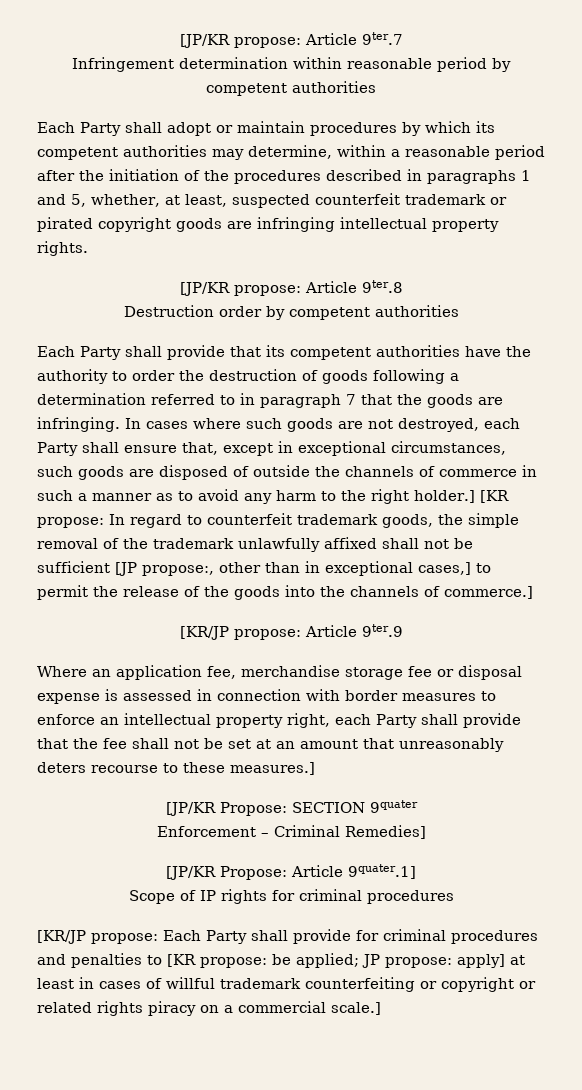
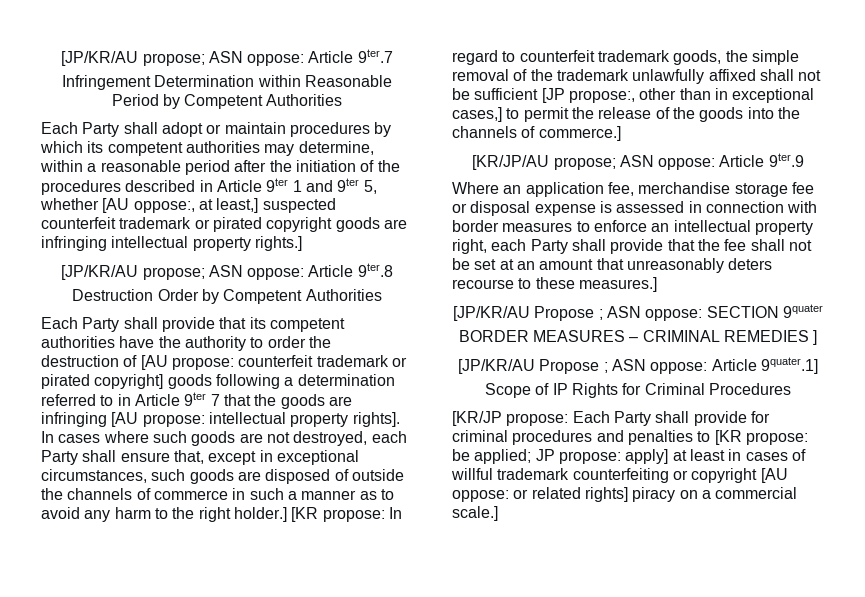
- [JP/KR propose: Article 9ter.7
+ [JP/KR/AU propose; ASN oppose: Article 9ter.7
- Infringement determination within reasonable period by competent authorities
+ Infringement Determination within Reasonable Period by Competent Authorities
- Each Party shall adopt or maintain procedures by which its competent authorities may determine, within a reasonable period after the initiation of the procedures described in paragraphs 1 and 5, whether, at least, suspected counterfeit trademark or pirated copyright goods are infringing intellectual property rights.
- [JP/KR propose: Article 9ter.8
+ Each Party shall adopt or maintain procedures by which its competent authorities may determine, within a reasonable period after the initiation of the procedures described in Article 9ter 1 and 9ter 5, whether [AU oppose:, at least,] suspected counterfeit trademark or pirated copyright goods are infringing intellectual property rights.]
+ [JP/KR/AU propose; ASN oppose: Article 9ter.8
- Destruction order by competent authorities
+ Destruction Order by Competent Authorities
- Each Party shall provide that its competent authorities have the authority to order the destruction of goods following a determination referred to in paragraph 7 that the goods are infringing.
+ Each Party shall provide that its competent authorities have the authority to order the destruction of [AU propose: counterfeit trademark or pirated copyright] goods following a determination referred to in Article 9ter 7 that the goods are infringing [AU propose: intellectual property rights].
- [KR/JP propose: Article 9ter.9
+ [KR/JP/AU propose; ASN oppose: Article 9ter.9
- [JP/KR Propose: SECTION 9quater
- Enforcement – Criminal Remedies]
- [JP/KR Propose: Article 9quater.1]
+ [JP/KR/AU Propose ; ASN oppose: SECTION 9quater
+ BORDER MEASURES – CRIMINAL REMEDIES ]
+ [JP/KR/AU Propose ; ASN oppose: Article 9quater.1]
- Scope of IP rights for criminal procedures
+ Scope of IP Rights for Criminal Procedures
- [KR/JP propose: Each Party shall provide for criminal procedures and penalties to [KR propose: be applied; JP propose: apply] at least in cases of willful trademark counterfeiting or copyright or related rights piracy on a commercial scale.]
+ [KR/JP propose: Each Party shall provide for criminal procedures and penalties to [KR propose: be applied; JP propose: apply] at least in cases of willful trademark counterfeiting or copyright [AU oppose: or related rights] piracy on a commercial scale.]

